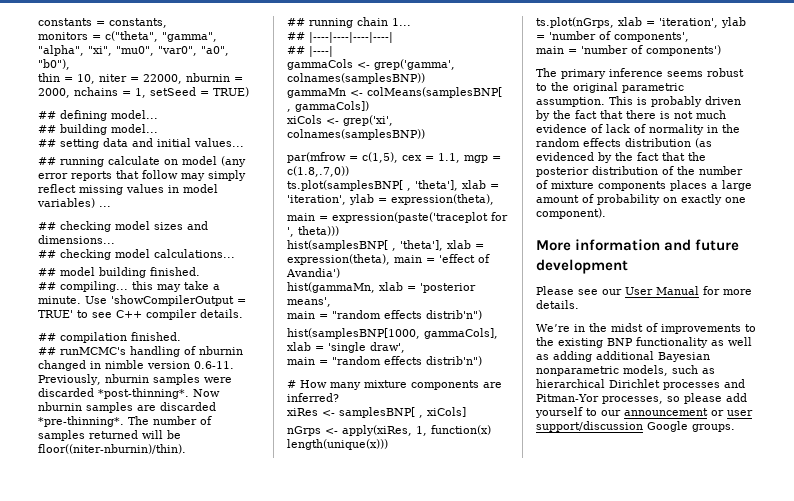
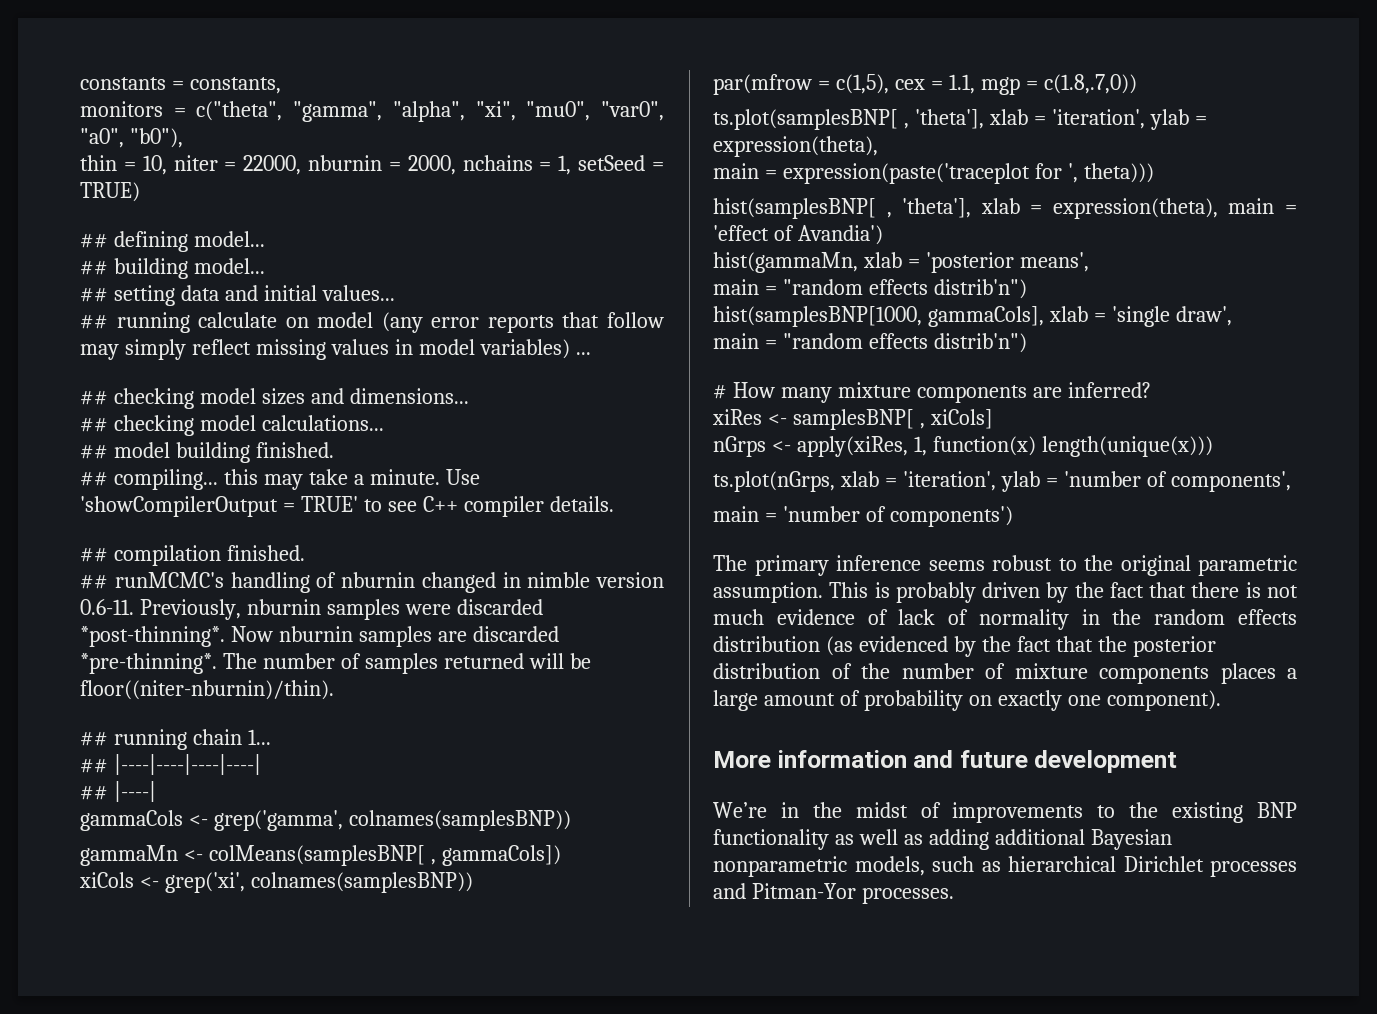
- Please see our User Manual for more details.
- We’re in the midst of improvements to the existing BNP functionality as well as adding additional Bayesian nonparametric models, such as hierarchical Dirichlet processes and Pitman-Yor processes, so please add yourself to our announcement or user support/discussion Google groups.
+ We’re in the midst of improvements to the existing BNP functionality as well as adding additional Bayesian nonparametric models, such as hierarchical Dirichlet processes and Pitman-Yor processes.

